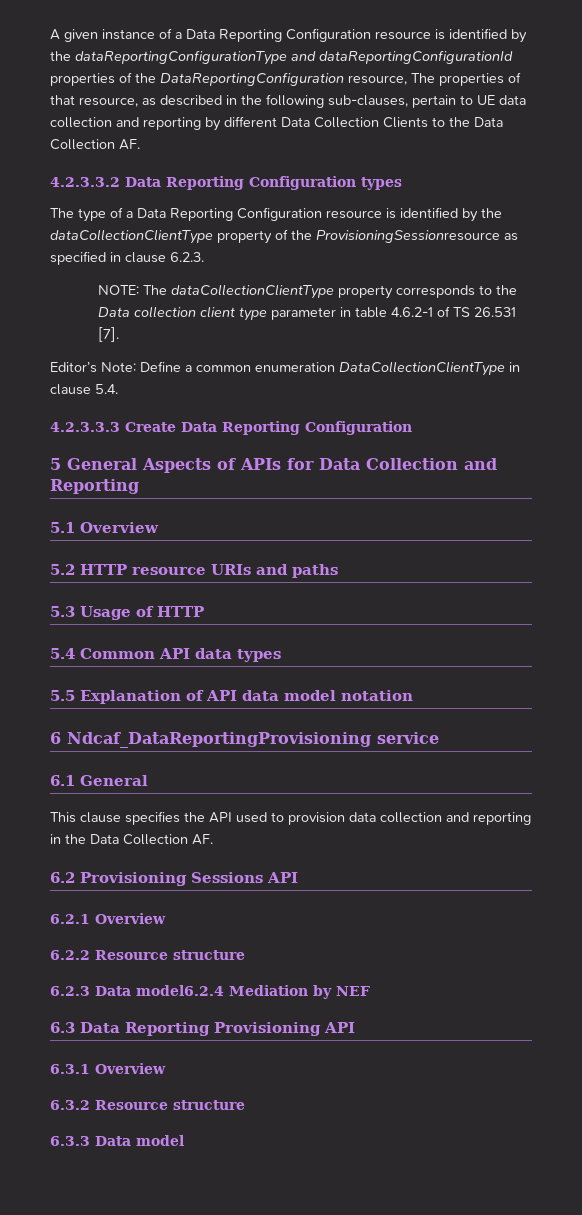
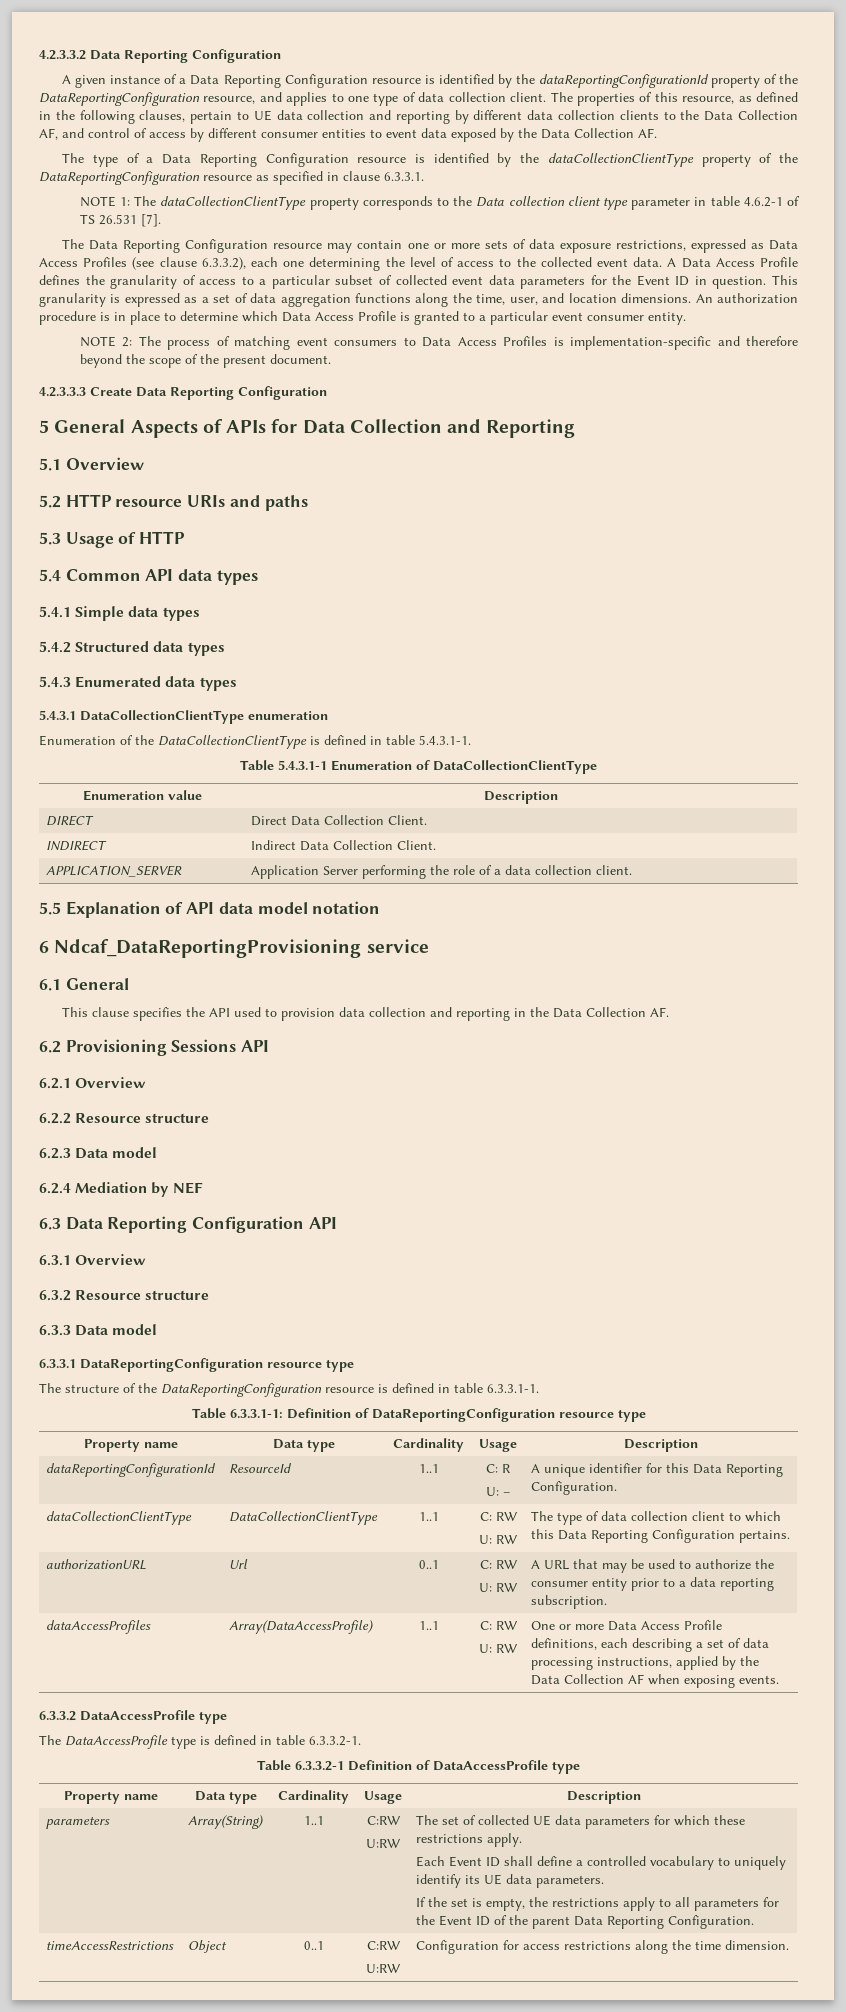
+ 4.2.3.3.2 Data Reporting Configuration
- A given instance of a Data Reporting Configuration resource is identified by the dataReportingConfigurationType and dataReportingConfigurationId properties of the DataReportingConfiguration resource, The properties of that resource, as described in the following sub-clauses, pertain to UE data collection and reporting by different Data Collection Clients to the Data Collection AF.
- 4.2.3.3.2 Data Reporting Configuration types
+ A given instance of a Data Reporting Configuration resource is identified by the dataReportingConfigurationId property of the DataReportingConfiguration resource, and applies to one type of data collection client. The properties of this resource, as defined in the following clauses, pertain to UE data collection and reporting by different data collection clients to the Data Collection AF, and control of access by different consumer entities to event data exposed by the Data Collection AF.
- The type of a Data Reporting Configuration resource is identified by the dataCollectionClientType property of the ProvisioningSessionresource as specified in clause 6.2.3.
- NOTE: The dataCollectionClientType property corresponds to the Data collection client type parameter in table 4.6.2-1 of TS 26.531 [7].
+ The type of a Data Reporting Configuration resource is identified by the dataCollectionClientType property of the DataReportingConfiguration resource as specified in clause 6.3.3.1.
+ NOTE 1: The dataCollectionClientType property corresponds to the Data collection client type parameter in table 4.6.2-1 of TS 26.531 [7].
- Editor’s Note: Define a common enumeration DataCollectionClientType in clause 5.4.
+ The Data Reporting Configuration resource may contain one or more sets of data exposure restrictions, expressed as Data Access Profiles (see clause 6.3.3.2), each one determining the level of access to the collected event data. A Data Access Profile defines the granularity of access to a particular subset of collected event data parameters for the Event ID in question. This granularity is expressed as a set of data aggregation functions along the time, user, and location dimensions. An authorization procedure is in place to determine which Data Access Profile is granted to a particular event consumer entity.
+ NOTE 2: The process of matching event consumers to Data Access Profiles is implementation-specific and therefore beyond the scope of the present document.
+ 5.4.1 Simple data types
+ 5.4.2 Structured data types
+ 5.4.3 Enumerated data types
+ 5.4.3.1 DataCollectionClientType enumeration
+ Enumeration of the DataCollectionClientType is defined in table 5.4.3.1-1.
+ Table 5.4.3.1-1 Enumeration of DataCollectionClientType
+ Enumeration value | Description
+ DIRECT | Direct Data Collection Client.
+ INDIRECT | Indirect Data Collection Client.
+ APPLICATION_SERVER | Application Server performing the role of a data collection client.
- 6.2.3 Data model6.2.4 Mediation by NEF
+ 6.2.3 Data model
+ 6.2.4 Mediation by NEF
- 6.3 Data Reporting Provisioning API
+ 6.3 Data Reporting Configuration API
+ 6.3.3.1 DataReportingConfiguration resource type
+ The structure of the DataReportingConfiguration resource is defined in table 6.3.3.1-1.
+ Table 6.3.3.1-1: Definition of DataReportingConfiguration resource type
+ Property name | Data type | Cardinality | Usage | Description
+ dataReportingConfigurationId | ResourceId | 1..1 | C: R
+ U: – | A unique identifier for this Data Reporting Configuration.
+ dataCollectionClientType | DataCollectionClientType | 1..1 | C: RW
+ U: RW | The type of data collection client to which this Data Reporting Configuration pertains.
+ authorizationURL | Url | 0..1 | C: RW
+ U: RW | A URL that may be used to authorize the consumer entity prior to a data reporting subscription.
+ dataAccessProfiles | Array(DataAccessProfile) | 1..1 | C: RW
+ U: RW | One or more Data Access Profile definitions, each describing a set of data processing instructions, applied by the Data Collection AF when exposing events.
+ 6.3.3.2 DataAccessProfile type
+ The DataAccessProfile type is defined in table 6.3.3.2-1.
+ Table 6.3.3.2-1 Definition of DataAccessProfile type
+ Property name | Data type | Cardinality | Usage | Description
+ parameters | Array(String) | 1..1 | C:RW
+ U:RW | The set of collected UE data parameters for which these restrictions apply.
+ Each Event ID shall define a controlled vocabulary to uniquely identify its UE data parameters.
+ If the set is empty, the restrictions apply to all parameters for the Event ID of the parent Data Reporting Configuration.
+ timeAccessRestrictions | Object | 0..1 | C:RW
+ U:RW | Configuration for access restrictions along the time dimension.

